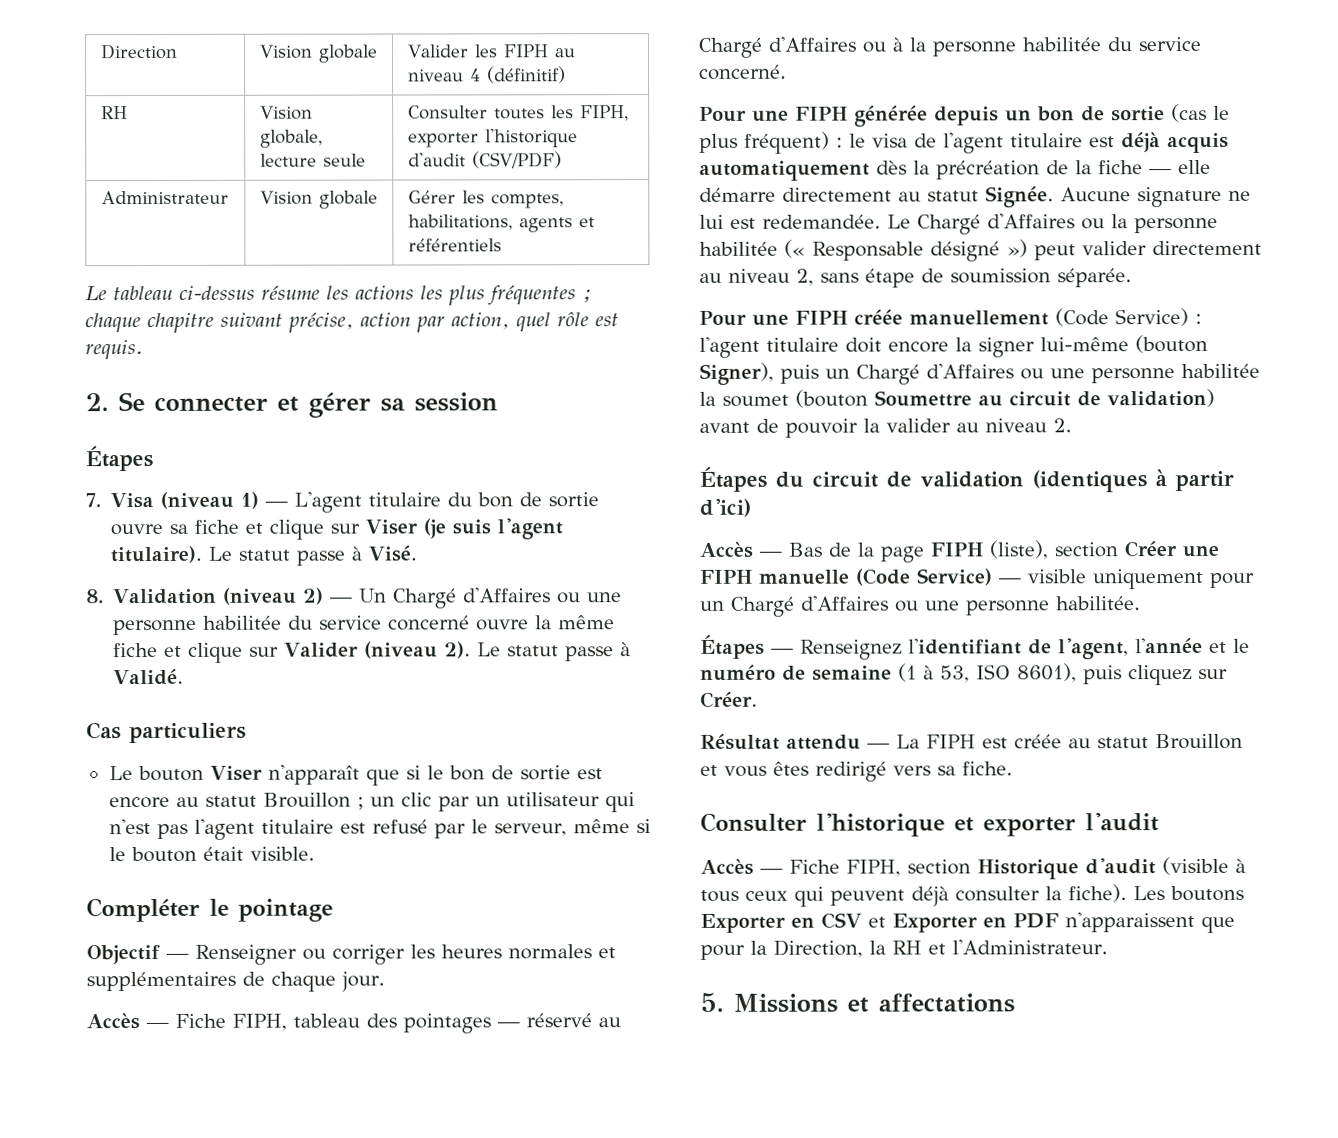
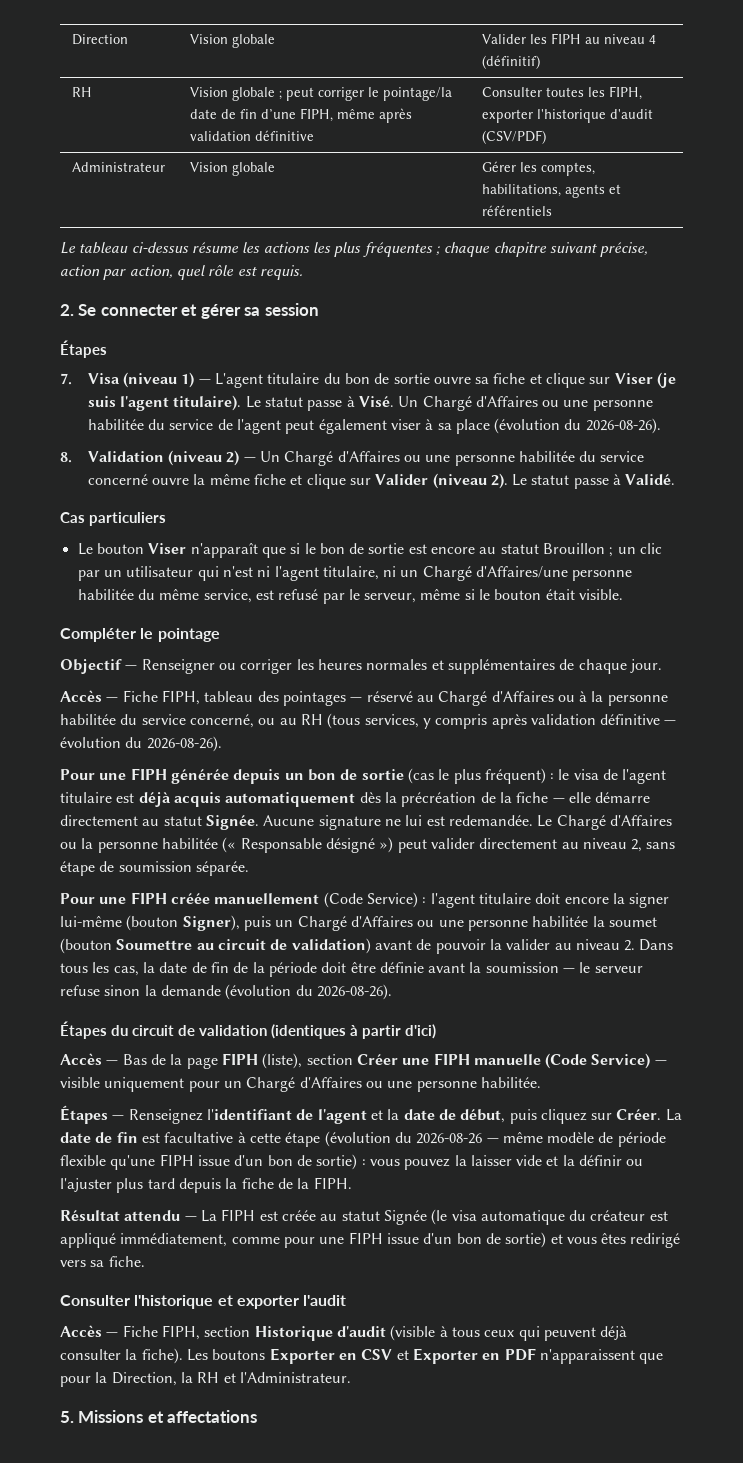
- RH | Vision globale, lecture seule | Consulter toutes les FIPH, exporter l'historique d'audit (CSV/PDF)
+ RH | Vision globale ; peut corriger le pointage/la date de fin d’une FIPH, même après validation définitive | Consulter toutes les FIPH, exporter l'historique d'audit (CSV/PDF)
+ Un Chargé d'Affaires ou une personne habilitée du service de l'agent peut également viser à sa place (évolution du 2026-08-26).
- Le bouton Viser n'apparaît que si le bon de sortie est encore au statut Brouillon ; un clic par un utilisateur qui n'est pas l'agent titulaire est refusé par le serveur, même si le bouton était visible.
+ Le bouton Viser n'apparaît que si le bon de sortie est encore au statut Brouillon ; un clic par un utilisateur qui n'est ni l'agent titulaire, ni un Chargé d'Affaires/une personne habilitée du même service, est refusé par le serveur, même si le bouton était visible.
- Accès — Fiche FIPH, tableau des pointages — réservé au Chargé d'Affaires ou à la personne habilitée du service concerné.
+ Accès — Fiche FIPH, tableau des pointages — réservé au Chargé d'Affaires ou à la personne habilitée du service concerné, ou au RH (tous services, y compris après validation définitive — évolution du 2026-08-26).
- Pour une FIPH créée manuellement (Code Service) : l'agent titulaire doit encore la signer lui-même (bouton Signer), puis un Chargé d'Affaires ou une personne habilitée la soumet (bouton Soumettre au circuit de validation) avant de pouvoir la valider au niveau 2.
+ Pour une FIPH créée manuellement (Code Service) : l'agent titulaire doit encore la signer lui-même (bouton Signer), puis un Chargé d'Affaires ou une personne habilitée la soumet (bouton Soumettre au circuit de validation) avant de pouvoir la valider au niveau 2. Dans tous les cas, la date de fin de la période doit être définie avant la soumission — le serveur refuse sinon la demande (évolution du 2026-08-26).
- Étapes — Renseignez l'identifiant de l'agent, l'année et le numéro de semaine (1 à 53, ISO 8601), puis cliquez sur Créer.
+ Étapes — Renseignez l'identifiant de l'agent et la date de début, puis cliquez sur Créer. La date de fin est facultative à cette étape (évolution du 2026-08-26 — même modèle de période flexible qu'une FIPH issue d'un bon de sortie) : vous pouvez la laisser vide et la définir ou l'ajuster plus tard depuis la fiche de la FIPH.
- Résultat attendu — La FIPH est créée au statut Brouillon et vous êtes redirigé vers sa fiche.
+ Résultat attendu — La FIPH est créée au statut Signée (le visa automatique du créateur est appliqué immédiatement, comme pour une FIPH issue d'un bon de sortie) et vous êtes redirigé vers sa fiche.

